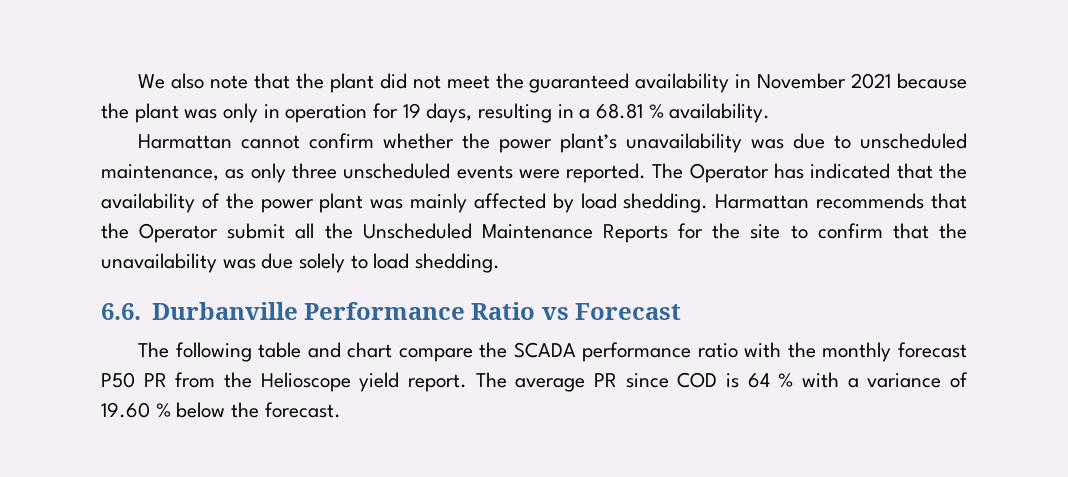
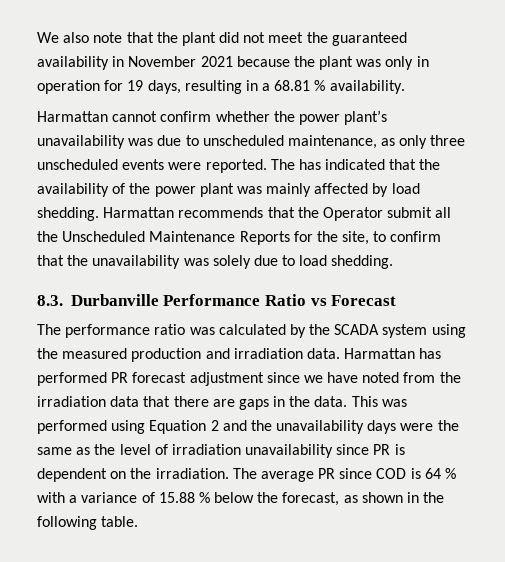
- The Operator has indicated that the availability of the power plant was mainly affected by load shedding.
+ The has indicated that the availability of the power plant was mainly affected by load shedding.
- Harmattan recommends that the Operator submit all the Unscheduled Maintenance Reports for the site to confirm that the unavailability was due solely to load shedding.
+ Harmattan recommends that the Operator submit all the Unscheduled Maintenance Reports for the site, to confirm that the unavailability was solely due to load shedding.
- 6.6. Durbanville Performance Ratio vs Forecast
+ 8.3. Durbanville Performance Ratio vs Forecast
- The following table and chart compare the SCADA performance ratio with the monthly forecast P50 PR from the Helioscope yield report.
+ The performance ratio was calculated by the SCADA system using the measured production and irradiation data. Harmattan has performed PR forecast adjustment since we have noted from the irradiation data that there are gaps in the data. This was performed using Equation 2 and the unavailability days were the same as the level of irradiation unavailability since PR is dependent on the irradiation.
- The average PR since COD is 64 % with a variance of 19.60 % below the forecast.
+ The average PR since COD is 64 % with a variance of 15.88 % below the forecast, as shown in the following table.

